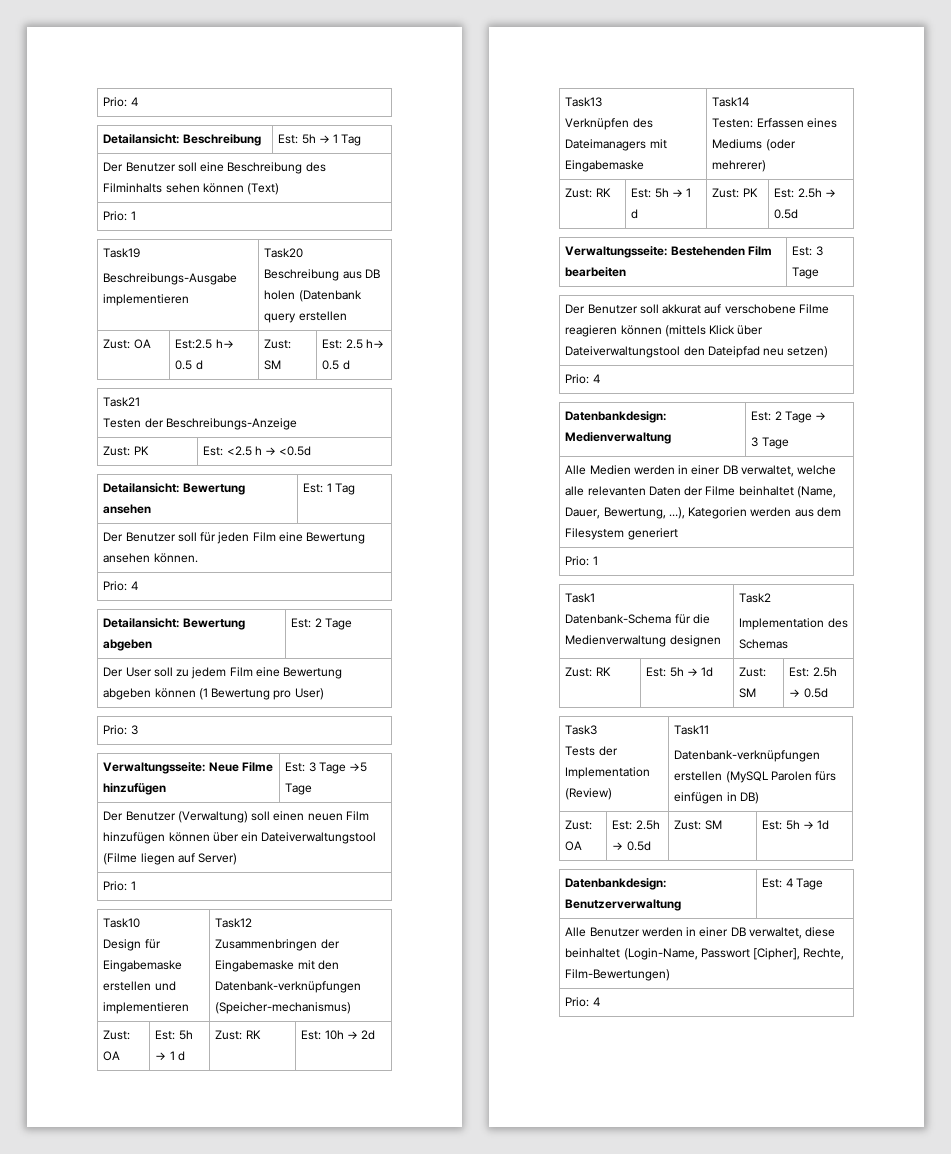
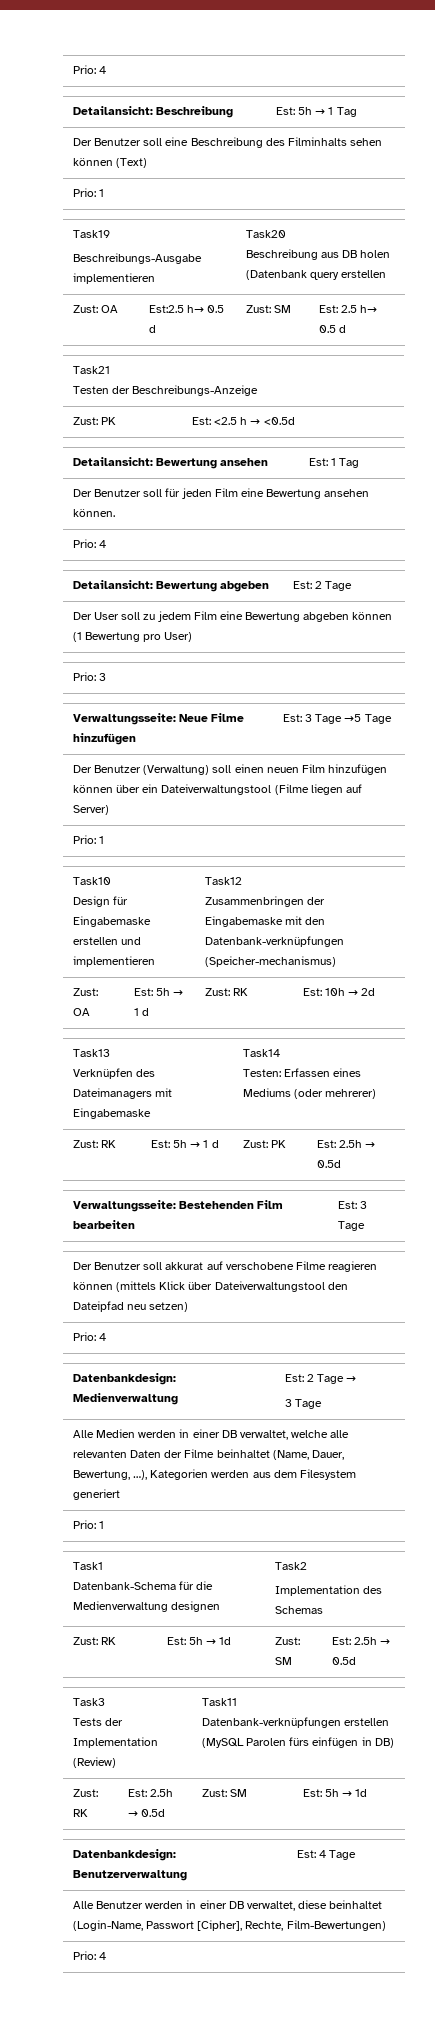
- Zust: OA | Est: 2.5h → 0.5d | Zust: SM | Est: 5h → 1d
+ Zust: RK | Est: 2.5h → 0.5d | Zust: SM | Est: 5h → 1d

